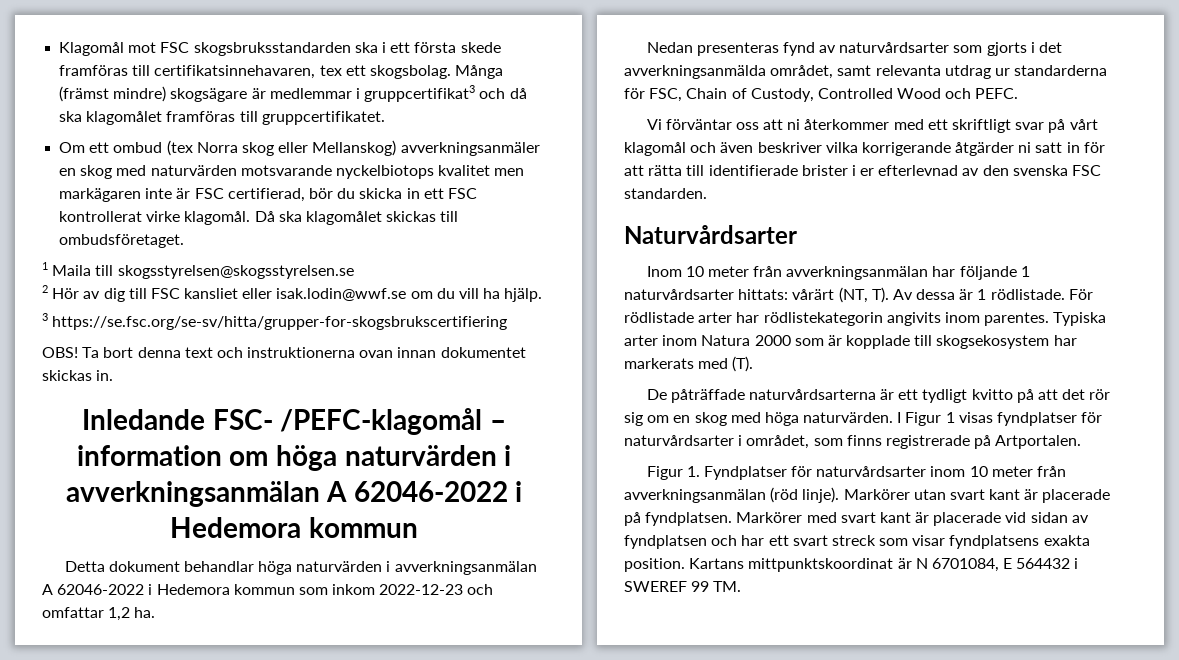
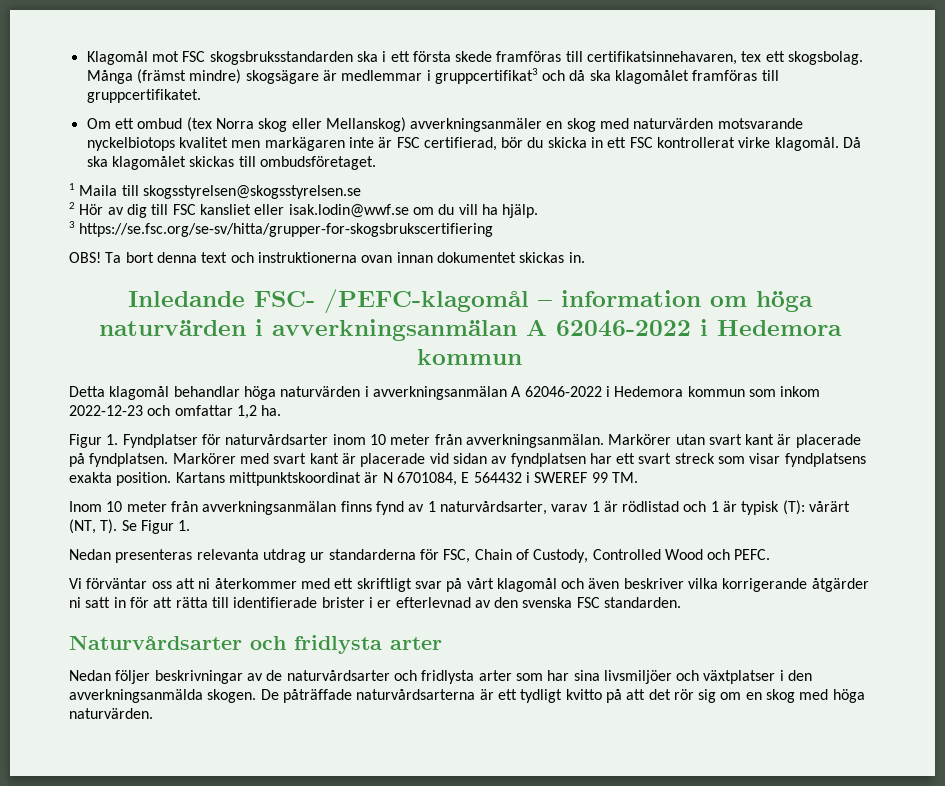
- Detta dokument behandlar höga naturvärden i avverkningsanmälan A 62046-2022 i Hedemora kommun som inkom 2022-12-23 och omfattar 1,2 ha.
+ Detta klagomål behandlar höga naturvärden i avverkningsanmälan A 62046-2022 i Hedemora kommun som inkom 2022-12-23 och omfattar 1,2 ha.
- Nedan presenteras fynd av naturvårdsarter som gjorts i det avverkningsanmälda området, samt relevanta utdrag ur standarderna för FSC, Chain of Custody, Controlled Wood och PEFC.
+ Figur 1. Fyndplatser för naturvårdsarter inom 10 meter från avverkningsanmälan. Markörer utan svart kant är placerade på fyndplatsen. Markörer med svart kant är placerade vid sidan av fyndplatsen har ett svart streck som visar fyndplatsens exakta position. Kartans mittpunktskoordinat är N 6701084, E 564432 i SWEREF 99 TM.
+ Inom 10 meter från avverkningsanmälan finns fynd av 1 naturvårdsarter, varav 1 är rödlistad och 1 är typisk (T): vårärt (NT, T). Se Figur 1.
+ Nedan presenteras relevanta utdrag ur standarderna för FSC, Chain of Custody, Controlled Wood och PEFC.
- Naturvårdsarter
- Inom 10 meter från avverkningsanmälan har följande 1 naturvårdsarter hittats: vårärt (NT, T). Av dessa är 1 rödlistade. För rödlistade arter har rödlistekategorin angivits inom parentes. Typiska arter inom Natura 2000 som är kopplade till skogsekosystem har markerats med (T).
- De påträffade naturvårdsarterna är ett tydligt kvitto på att det rör sig om en skog med höga naturvärden. I Figur 1 visas fyndplatser för naturvårdsarter i området, som finns registrerade på Artportalen.
- Figur 1. Fyndplatser för naturvårdsarter inom 10 meter från avverkningsanmälan (röd linje). Markörer utan svart kant är placerade på fyndplatsen. Markörer med svart kant är placerade vid sidan av fyndplatsen och har ett svart streck som visar fyndplatsens exakta position. Kartans mittpunktskoordinat är N 6701084, E 564432 i SWEREF 99 TM.
+ Naturvårdsarter och fridlysta arter
+ Nedan följer beskrivningar av de naturvårdsarter och fridlysta arter som har sina livsmiljöer och växtplatser i den avverkningsanmälda skogen. De påträffade naturvårdsarterna är ett tydligt kvitto på att det rör sig om en skog med höga naturvärden.

